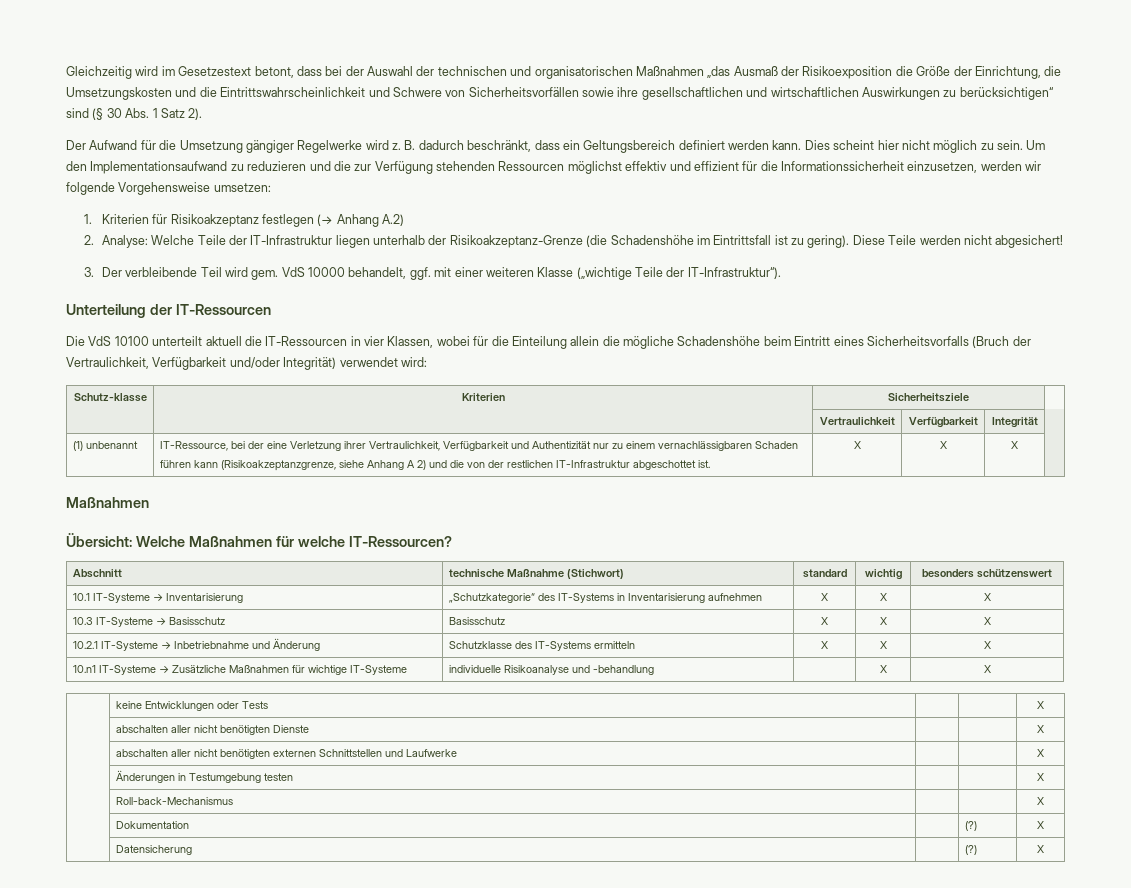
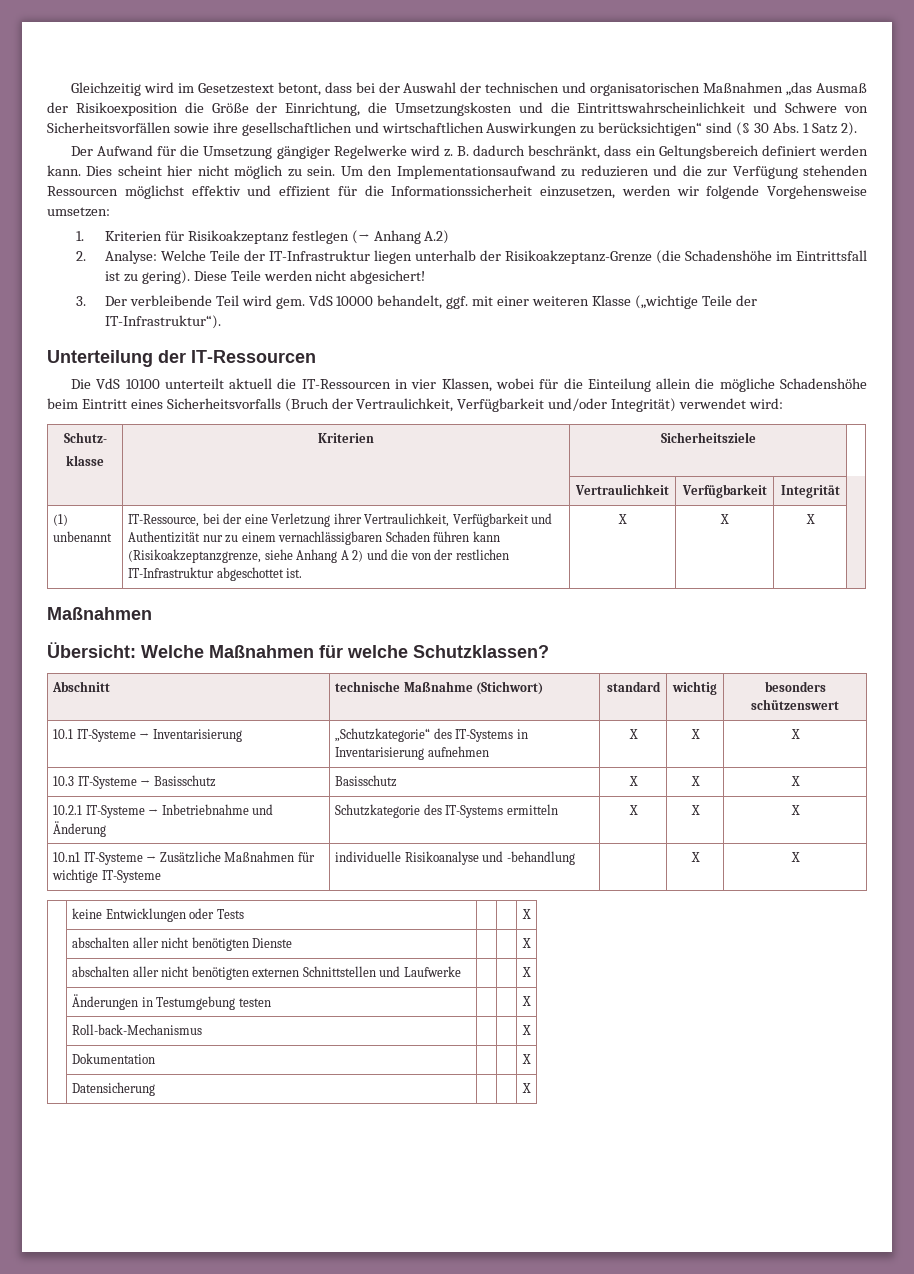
- Schutz-klasse | Kriterien | Sicherheitsziele |
+ Schutz-
+ klasse | Kriterien | Sicherheitsziele |
- Übersicht: Welche Maßnahmen für welche IT-Ressourcen?
+ Übersicht: Welche Maßnahmen für welche Schutzklassen?
- 10.2.1 IT-Systeme → Inbetriebnahme und Änderung | Schutzklasse des IT-Systems ermitteln | X | X | X
+ 10.2.1 IT-Systeme → Inbetriebnahme und Änderung | Schutzkategorie des IT-Systems ermitteln | X | X | X
- | Dokumentation | | (?) | X
+ | Dokumentation | | | X
- | Datensicherung | | (?) | X
+ | Datensicherung | | | X

